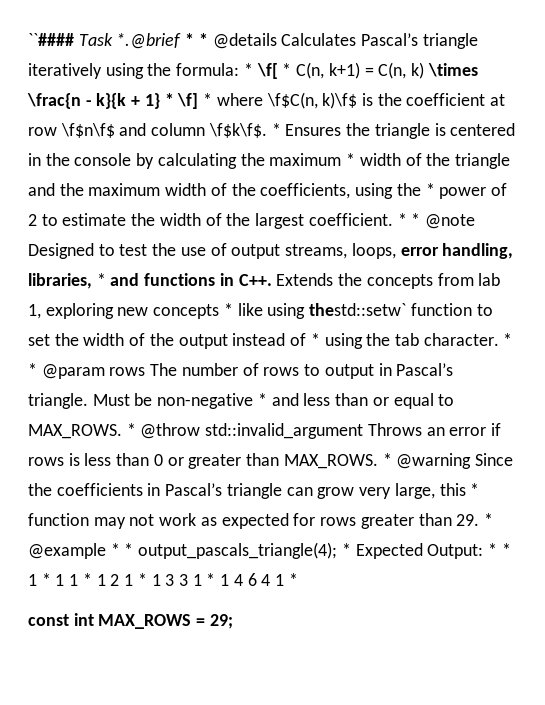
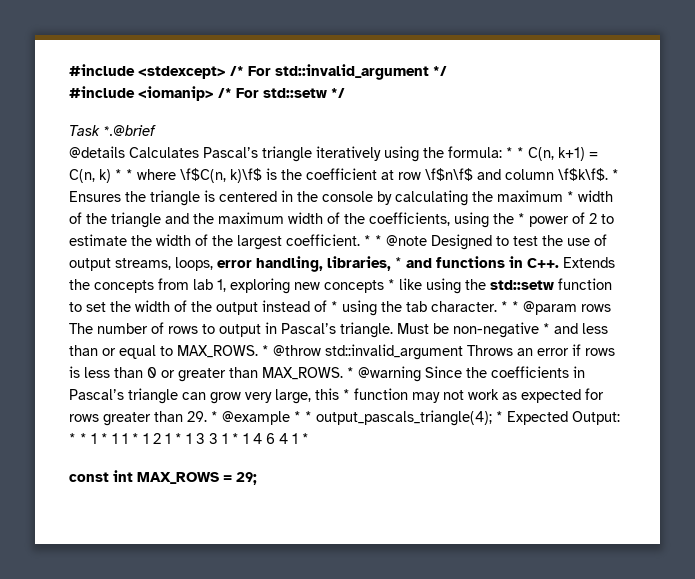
- ``#### Task *.@brief * * @details Calculates Pascal’s triangle iteratively using the formula: * \f[ * C(n, k+1) = C(n, k) \times \frac{n - k}{k + 1} * \f] * where \f$C(n, k)\f$ is the coefficient at row \f$n\f$ and column \f$k\f$.
+ #include <stdexcept> /* For std::invalid_argument */
+ #include <iomanip> /* For std::setw */
+ Task *.@brief
+ @details Calculates Pascal’s triangle iteratively using the formula: * * C(n, k+1) = C(n, k) * * where \f$C(n, k)\f$ is the coefficient at row \f$n\f$ and column \f$k\f$.
- * * @note Designed to test the use of output streams, loops, error handling, libraries, * and functions in C++. Extends the concepts from lab 1, exploring new concepts * like using thestd::setw` function to set the width of the output instead of * using the tab character.
+ * * @note Designed to test the use of output streams, loops, error handling, libraries, * and functions in C++. Extends the concepts from lab 1, exploring new concepts * like using the std::setw function to set the width of the output instead of * using the tab character.

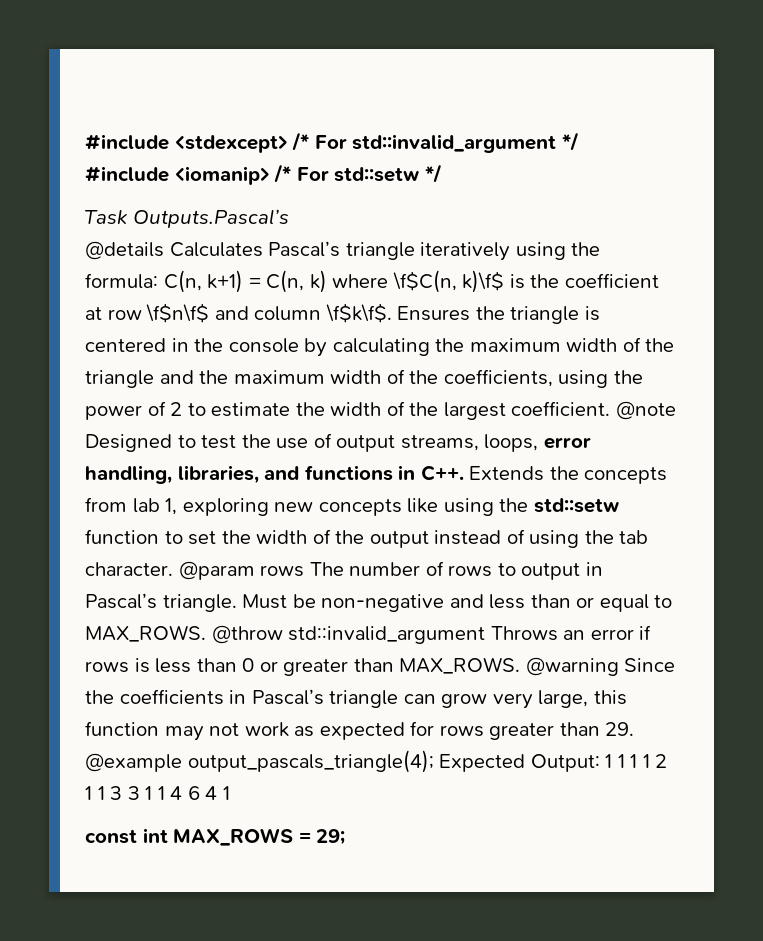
- Task *.@brief
+ Task Outputs.Pascal’s
- @details Calculates Pascal’s triangle iteratively using the formula: * * C(n, k+1) = C(n, k) * * where \f$C(n, k)\f$ is the coefficient at row \f$n\f$ and column \f$k\f$.
+ @details Calculates Pascal’s triangle iteratively using the formula: C(n, k+1) = C(n, k) where \f$C(n, k)\f$ is the coefficient at row \f$n\f$ and column \f$k\f$.
- * Ensures the triangle is centered in the console by calculating the maximum * width of the triangle and the maximum width of the coefficients, using the * power of 2 to estimate the width of the largest coefficient.
+ Ensures the triangle is centered in the console by calculating the maximum width of the triangle and the maximum width of the coefficients, using the power of 2 to estimate the width of the largest coefficient.
- * * @note Designed to test the use of output streams, loops, error handling, libraries, * and functions in C++. Extends the concepts from lab 1, exploring new concepts * like using the std::setw function to set the width of the output instead of * using the tab character.
+ @note Designed to test the use of output streams, loops, error handling, libraries, and functions in C++. Extends the concepts from lab 1, exploring new concepts like using the std::setw function to set the width of the output instead of using the tab character.
- * * @param rows The number of rows to output in Pascal’s triangle.
+ @param rows The number of rows to output in Pascal’s triangle.
- Must be non-negative * and less than or equal to MAX_ROWS.
+ Must be non-negative and less than or equal to MAX_ROWS.
- * @throw std::invalid_argument Throws an error if rows is less than 0 or greater than MAX_ROWS.
+ @throw std::invalid_argument Throws an error if rows is less than 0 or greater than MAX_ROWS.
- * @warning Since the coefficients in Pascal’s triangle can grow very large, this * function may not work as expected for rows greater than 29. * @example * * output_pascals_triangle(4); * Expected Output: * * 1 * 1 1 * 1 2 1 * 1 3 3 1 * 1 4 6 4 1 *
+ @warning Since the coefficients in Pascal’s triangle can grow very large, this function may not work as expected for rows greater than 29. @example output_pascals_triangle(4); Expected Output: 1 1 1 1 2 1 1 3 3 1 1 4 6 4 1

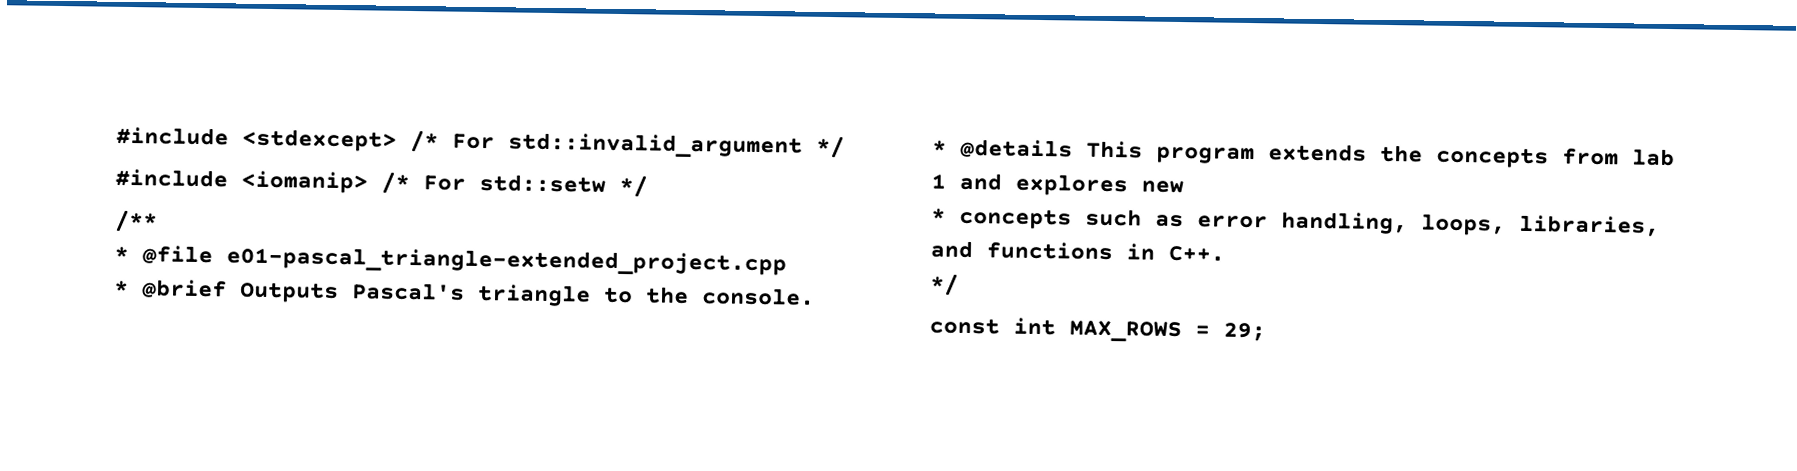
- Task Outputs.Pascal’s
- @details Calculates Pascal’s triangle iteratively using the formula: C(n, k+1) = C(n, k) where \f$C(n, k)\f$ is the coefficient at row \f$n\f$ and column \f$k\f$. Ensures the triangle is centered in the console by calculating the maximum width of the triangle and the maximum width of the coefficients, using the power of 2 to estimate the width of the largest coefficient. @note Designed to test the use of output streams, loops, error handling, libraries, and functions in C++. Extends the concepts from lab 1, exploring new concepts like using the std::setw function to set the width of the output instead of using the tab character. @param rows The number of rows to output in Pascal’s triangle. Must be non-negative and less than or equal to MAX_ROWS. @throw std::invalid_argument Throws an error if rows is less than 0 or greater than MAX_ROWS. @warning Since the coefficients in Pascal’s triangle can grow very large, this function may not work as expected for rows greater than 29. @example output_pascals_triangle(4); Expected Output: 1 1 1 1 2 1 1 3 3 1 1 4 6 4 1
+ /**
+ * @file e01-pascal_triangle-extended_project.cpp
+ * @brief Outputs Pascal's triangle to the console.
+ * @details This program extends the concepts from lab 1 and explores new
+ * concepts such as error handling, loops, libraries, and functions in C++.
+ */

